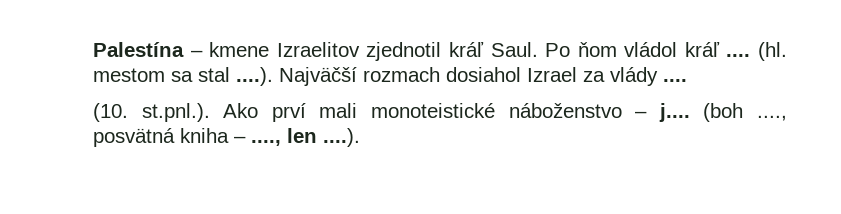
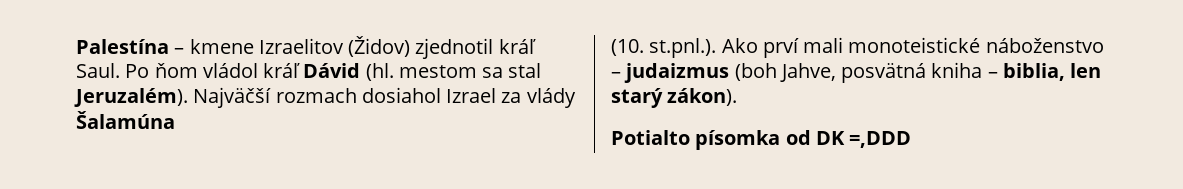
- Palestína – kmene Izraelitov zjednotil kráľ Saul.
+ Palestína – kmene Izraelitov (Židov) zjednotil kráľ Saul.
- Po ňom vládol kráľ .... (hl. mestom sa stal ....). Najväčší rozmach dosiahol Izrael za vlády ....
+ Po ňom vládol kráľ Dávid (hl. mestom sa stal Jeruzalém). Najväčší rozmach dosiahol Izrael za vlády Šalamúna
- (10. st.pnl.). Ako prví mali monoteistické náboženstvo – j.... (boh ...., posvätná kniha – ...., len ....).
+ (10. st.pnl.). Ako prví mali monoteistické náboženstvo – judaizmus (boh Jahve, posvätná kniha – biblia, len starý zákon).
+ Potialto písomka od DK =,DDD

